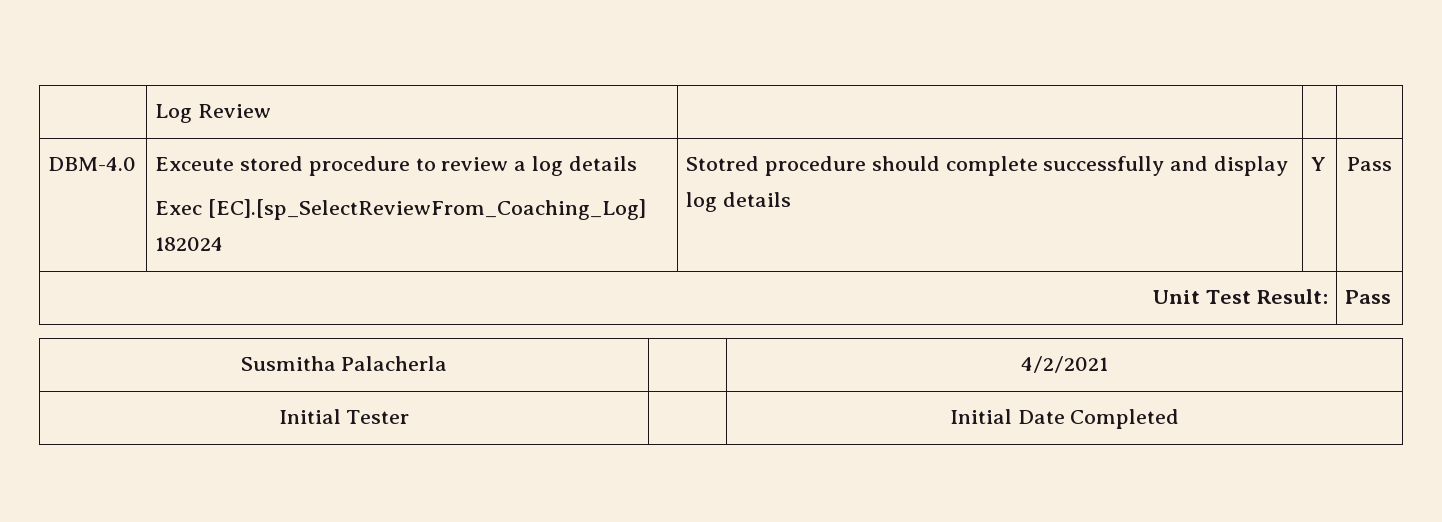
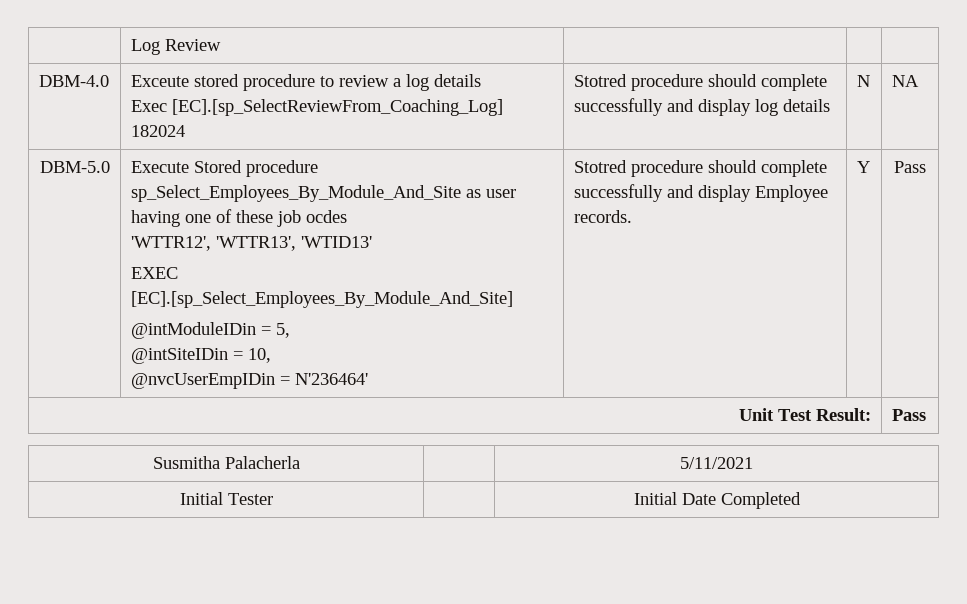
  DBM-4.0 | Exceute stored procedure to review a log details
- Exec [EC].[sp_SelectReviewFrom_Coaching_Log] 182024 | Stotred procedure should complete successfully and display log details | Y | Pass
+ Exec [EC].[sp_SelectReviewFrom_Coaching_Log] 182024 | Stotred procedure should complete successfully and display log details | N | NA
+ DBM-5.0 | Execute Stored procedure sp_Select_Employees_By_Module_And_Site as user having one of these job ocdes
+ 'WTTR12', 'WTTR13', 'WTID13'
+ EXEC [EC].[sp_Select_Employees_By_Module_And_Site]
+ @intModuleIDin = 5,
+ @intSiteIDin = 10,
+ @nvcUserEmpIDin = N'236464' | Stotred procedure should complete successfully and display Employee records. | Y | Pass
- Susmitha Palacherla | | 4/2/2021
+ Susmitha Palacherla | | 5/11/2021

